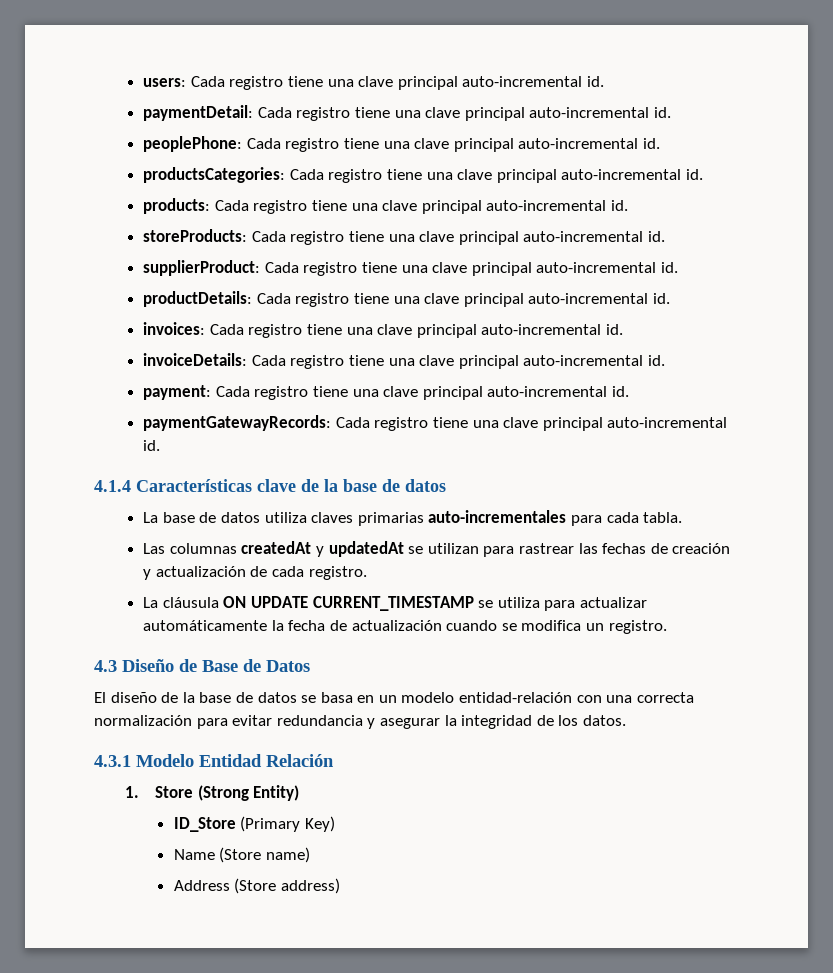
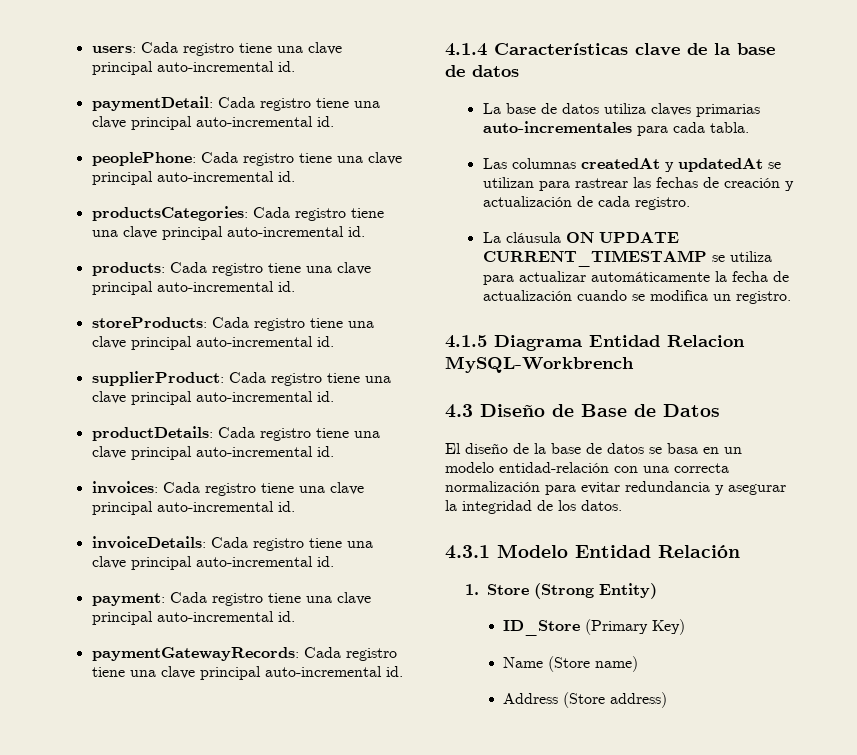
+ 4.1.5 Diagrama Entidad Relacion MySQL-Workbrench

